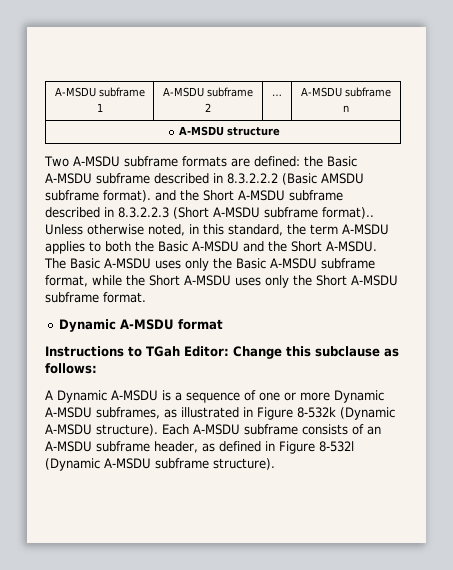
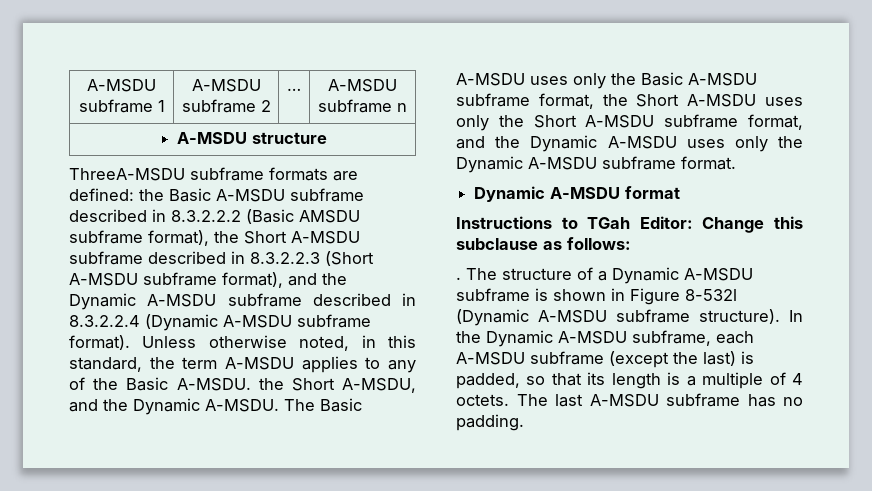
- Two A-MSDU subframe formats are defined: the Basic A-MSDU subframe described in 8.3.2.2.2 (Basic AMSDU subframe format). and the Short A-MSDU subframe described in 8.3.2.2.3 (Short A-MSDU subframe format)..
+ ThreeA-MSDU subframe formats are defined: the Basic A-MSDU subframe described in 8.3.2.2.2 (Basic AMSDU subframe format), the Short A-MSDU subframe described in 8.3.2.2.3 (Short A-MSDU subframe format), and the Dynamic A-MSDU subframe described in 8.3.2.2.4 (Dynamic A-MSDU subframe format).
- Unless otherwise noted, in this standard, the term A-MSDU applies to both the Basic A-MSDU and the Short A-MSDU.
+ Unless otherwise noted, in this standard, the term A-MSDU applies to any of the Basic A-MSDU. the Short A-MSDU, and the Dynamic A-MSDU.
- The Basic A-MSDU uses only the Basic A-MSDU subframe format, while the Short A-MSDU uses only the Short A-MSDU subframe format.
+ The Basic A-MSDU uses only the Basic A-MSDU subframe format, the Short A-MSDU uses only the Short A-MSDU subframe format, and the Dynamic A-MSDU uses only the Dynamic A-MSDU subframe format.
- A Dynamic A-MSDU is a sequence of one or more Dynamic A-MSDU subframes, as illustrated in Figure 8-532k (Dynamic A-MSDU structure). Each A-MSDU subframe consists of an A-MSDU subframe header, as defined in Figure 8-532l (Dynamic A-MSDU subframe structure).
+ . The structure of a Dynamic A-MSDU subframe is shown in Figure 8-532l (Dynamic A-MSDU subframe structure).
+ In the Dynamic A-MSDU subframe, each A-MSDU subframe (except the last) is padded, so that its length is a multiple of 4 octets. The last A-MSDU subframe has no padding.

